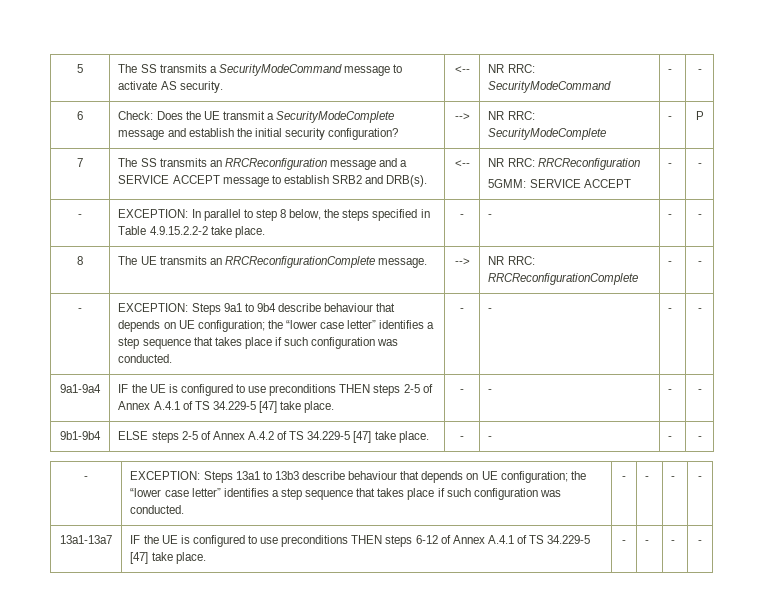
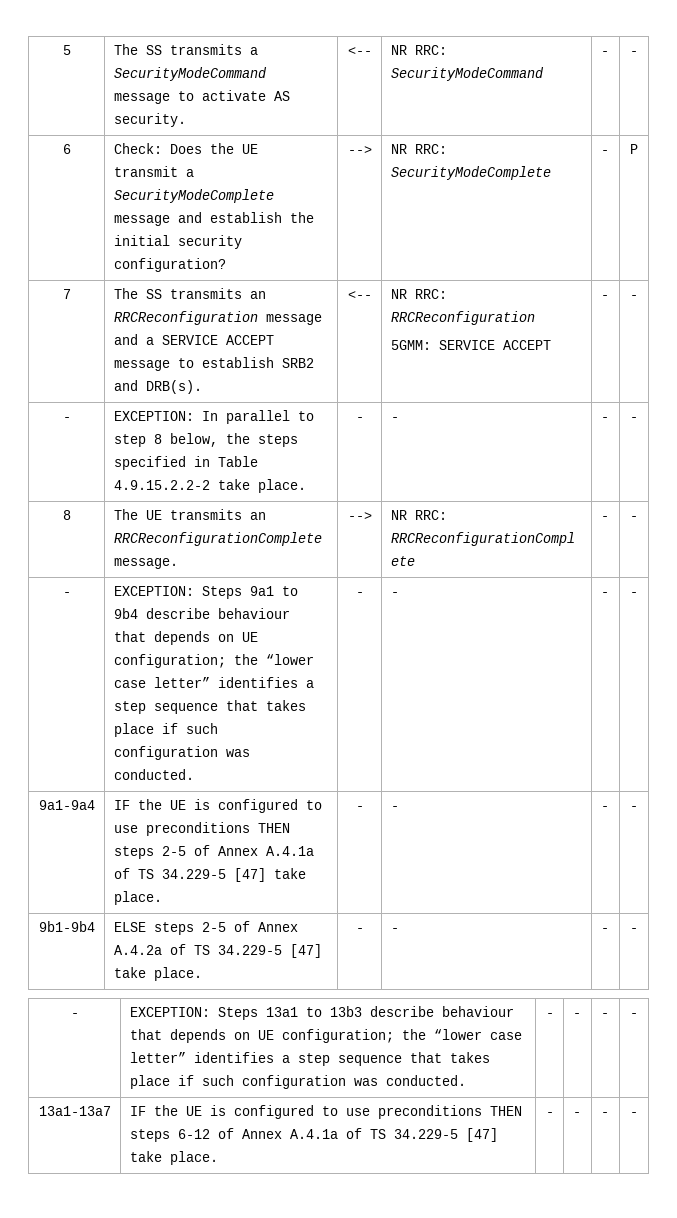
- 9a1-9a4 | IF the UE is configured to use preconditions THEN steps 2-5 of Annex A.4.1 of TS 34.229-5 [47] take place. | - | - | - | -
+ 9a1-9a4 | IF the UE is configured to use preconditions THEN steps 2-5 of Annex A.4.1a of TS 34.229-5 [47] take place. | - | - | - | -
- 9b1-9b4 | ELSE steps 2-5 of Annex A.4.2 of TS 34.229-5 [47] take place. | - | - | - | -
+ 9b1-9b4 | ELSE steps 2-5 of Annex A.4.2a of TS 34.229-5 [47] take place. | - | - | - | -
- 13a1-13a7 | IF the UE is configured to use preconditions THEN steps 6-12 of Annex A.4.1 of TS 34.229-5 [47] take place. | - | - | - | -
+ 13a1-13a7 | IF the UE is configured to use preconditions THEN steps 6-12 of Annex A.4.1a of TS 34.229-5 [47] take place. | - | - | - | -

